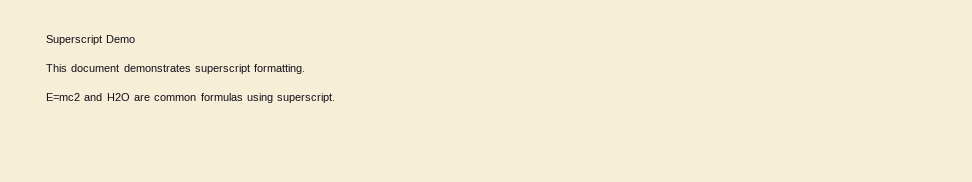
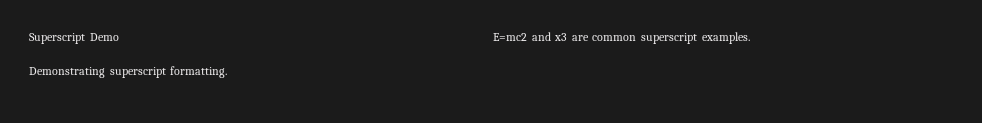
- This document demonstrates superscript formatting.
+ Demonstrating superscript formatting.
- E=mc2 and H2O are common formulas using superscript.
+ E=mc2 and x3 are common superscript examples.

